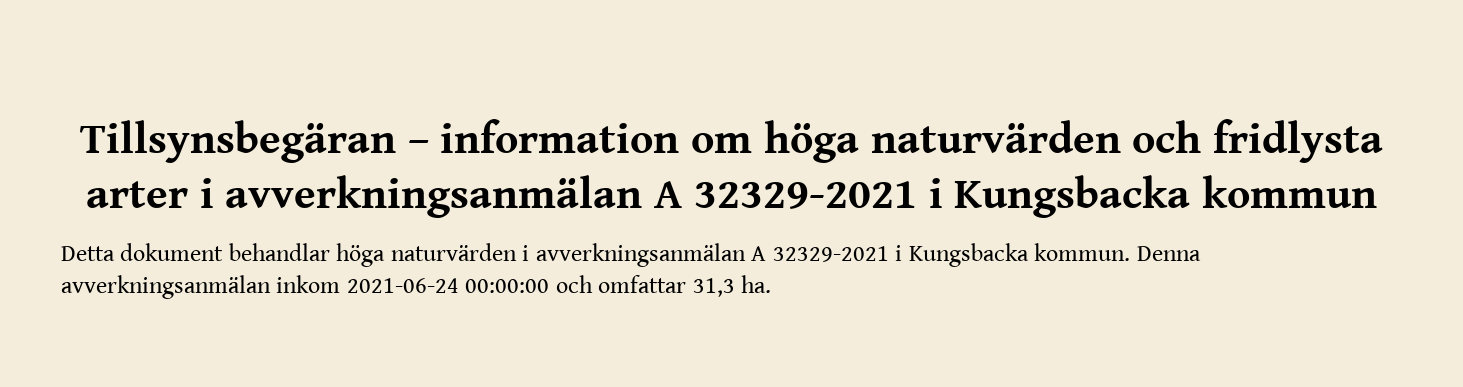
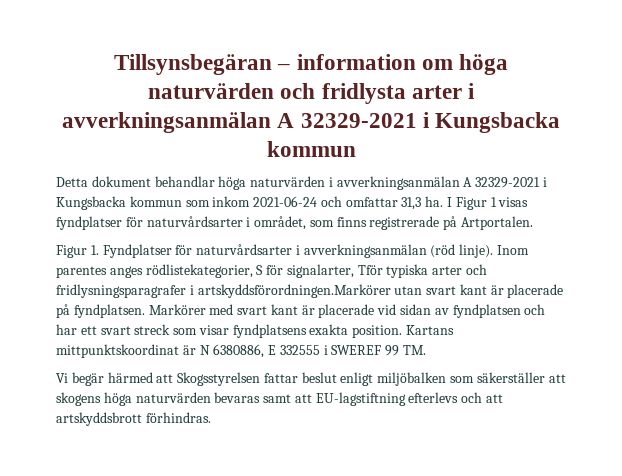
- Detta dokument behandlar höga naturvärden i avverkningsanmälan A 32329-2021 i Kungsbacka kommun. Denna avverkningsanmälan inkom 2021-06-24 00:00:00 och omfattar 31,3 ha.
+ Detta dokument behandlar höga naturvärden i avverkningsanmälan A 32329-2021 i Kungsbacka kommun som inkom 2021-06-24 och omfattar 31,3 ha.
+ I Figur 1 visas fyndplatser för naturvårdsarter i området, som finns registrerade på Artportalen.
+ Figur 1. Fyndplatser för naturvårdsarter i avverkningsanmälan (röd linje). Inom parentes anges rödlistekategorier, S för signalarter, Tför typiska arter och fridlysningsparagrafer i artskyddsförordningen.Markörer utan svart kant är placerade på fyndplatsen. Markörer med svart kant är placerade vid sidan av fyndplatsen och har ett svart streck som visar fyndplatsens exakta position. Kartans mittpunktskoordinat är N 6380886, E 332555 i SWEREF 99 TM.
+ Vi begär härmed att Skogsstyrelsen fattar beslut enligt miljöbalken som säkerställer att skogens höga naturvärden bevaras samt att EU-lagstiftning efterlevs och att artskyddsbrott förhindras.

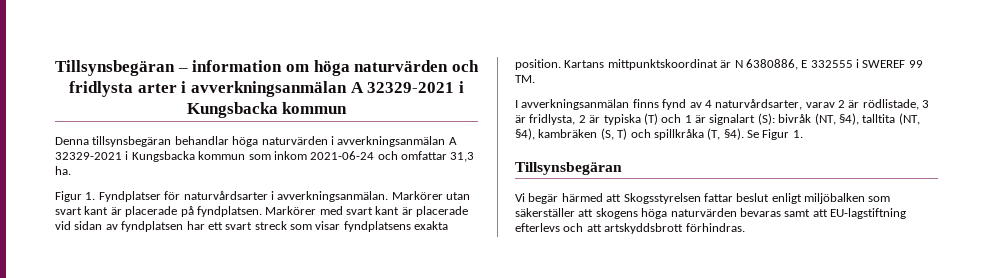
- Detta dokument behandlar höga naturvärden i avverkningsanmälan A 32329-2021 i Kungsbacka kommun som inkom 2021-06-24 och omfattar 31,3 ha. I Figur 1 visas fyndplatser för naturvårdsarter i området, som finns registrerade på Artportalen.
+ Denna tillsynsbegäran behandlar höga naturvärden i avverkningsanmälan A 32329-2021 i Kungsbacka kommun som inkom 2021-06-24 och omfattar 31,3 ha.
- Figur 1. Fyndplatser för naturvårdsarter i avverkningsanmälan (röd linje). Inom parentes anges rödlistekategorier, S för signalarter, Tför typiska arter och fridlysningsparagrafer i artskyddsförordningen.Markörer utan svart kant är placerade på fyndplatsen.
+ Figur 1. Fyndplatser för naturvårdsarter i avverkningsanmälan. Markörer utan svart kant är placerade på fyndplatsen.
- Markörer med svart kant är placerade vid sidan av fyndplatsen och har ett svart streck som visar fyndplatsens exakta position.
+ Markörer med svart kant är placerade vid sidan av fyndplatsen har ett svart streck som visar fyndplatsens exakta position.
+ I avverkningsanmälan finns fynd av 4 naturvårdsarter, varav 2 är rödlistade, 3 är fridlysta, 2 är typiska (T) och 1 är signalart (S): bivråk (NT, §4), talltita (NT, §4), kambräken (S, T) och spillkråka (T, §4). Se Figur 1.
+ Tillsynsbegäran

